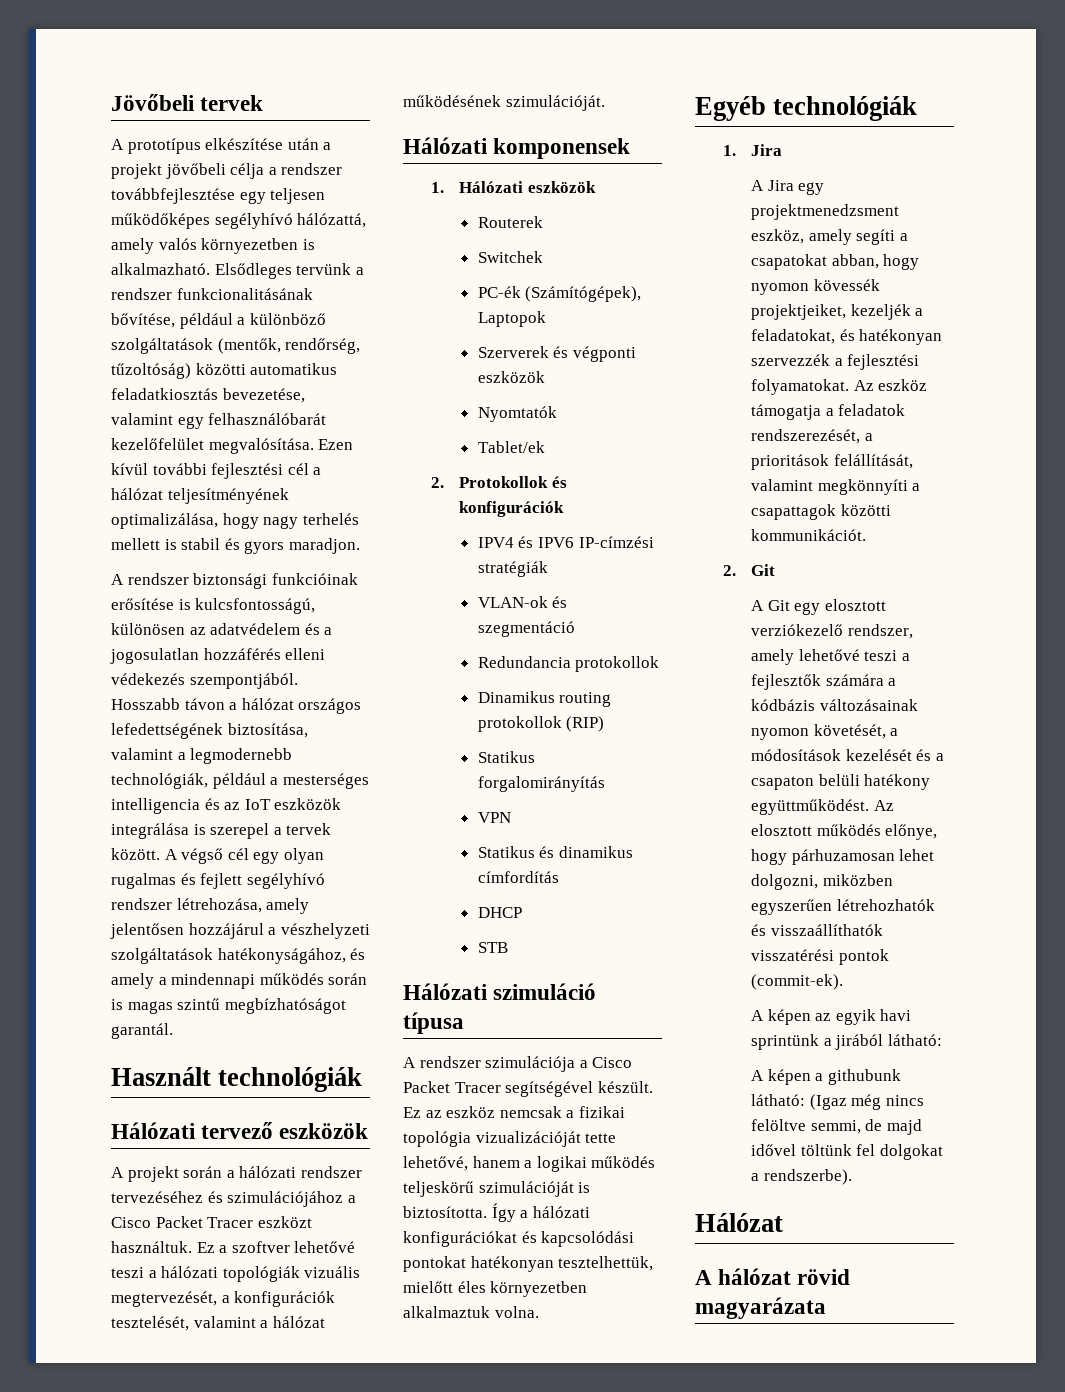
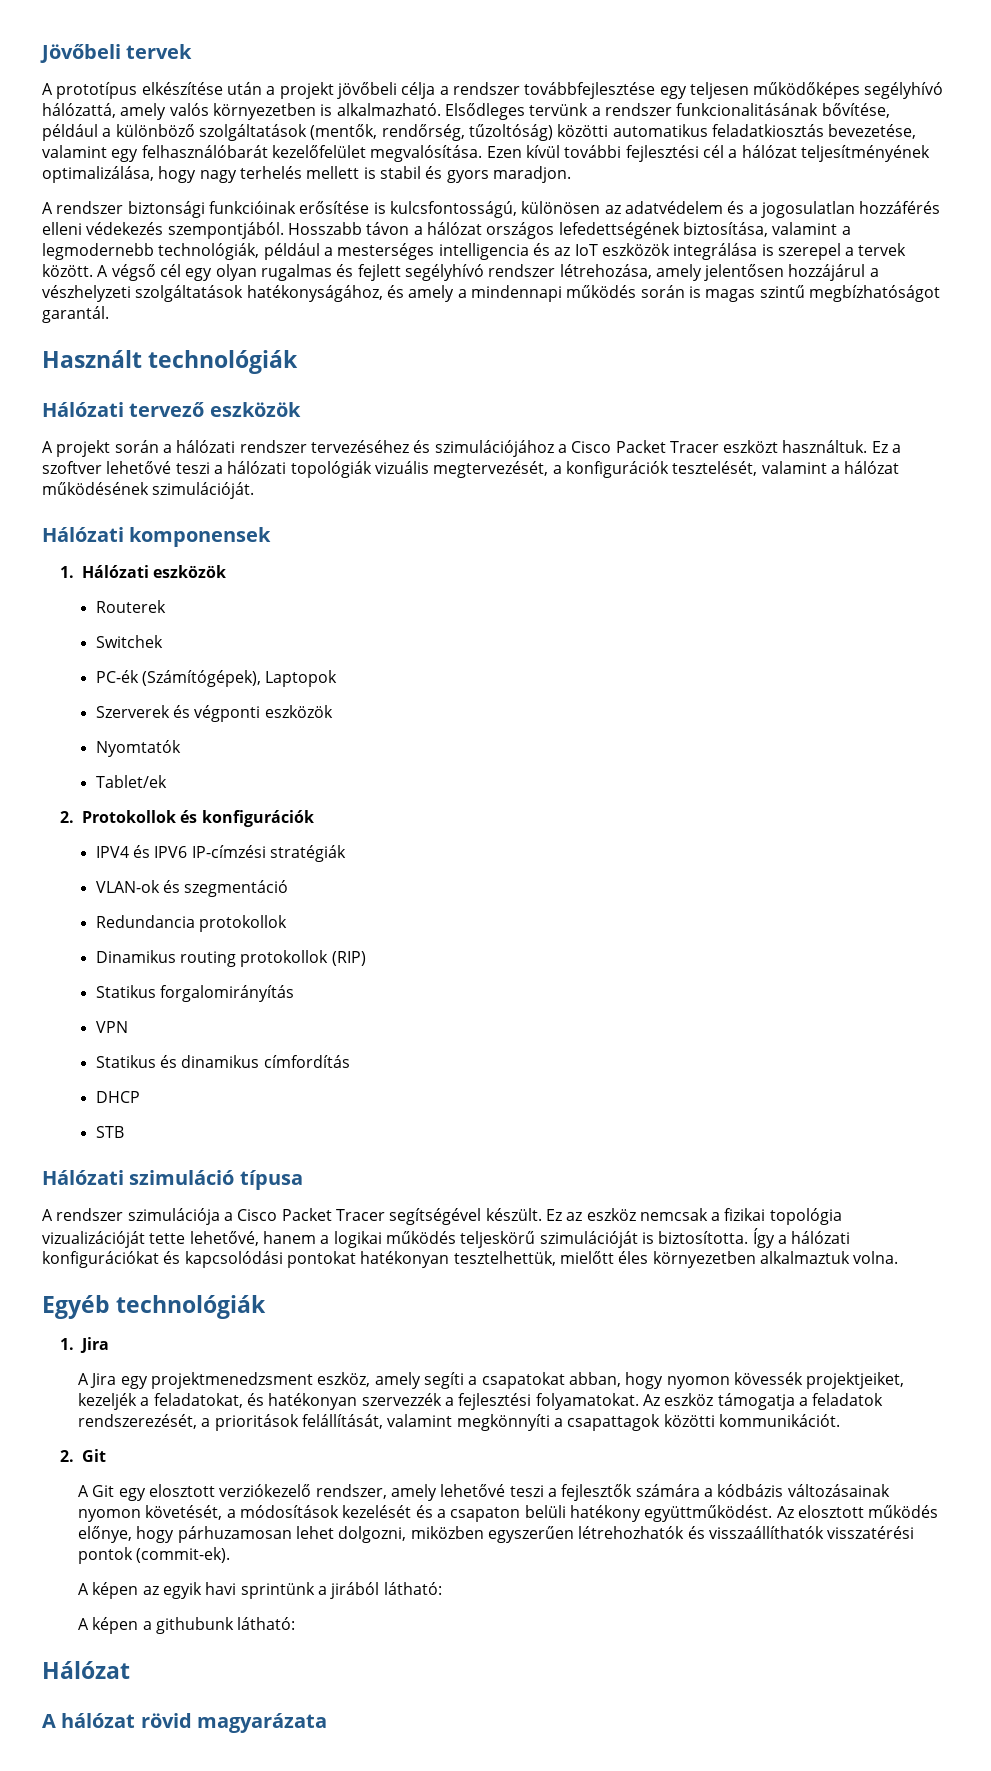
- A képen a githubunk látható: (Igaz még nincs felöltve semmi, de majd idővel töltünk fel dolgokat a rendszerbe).
+ A képen a githubunk látható:

